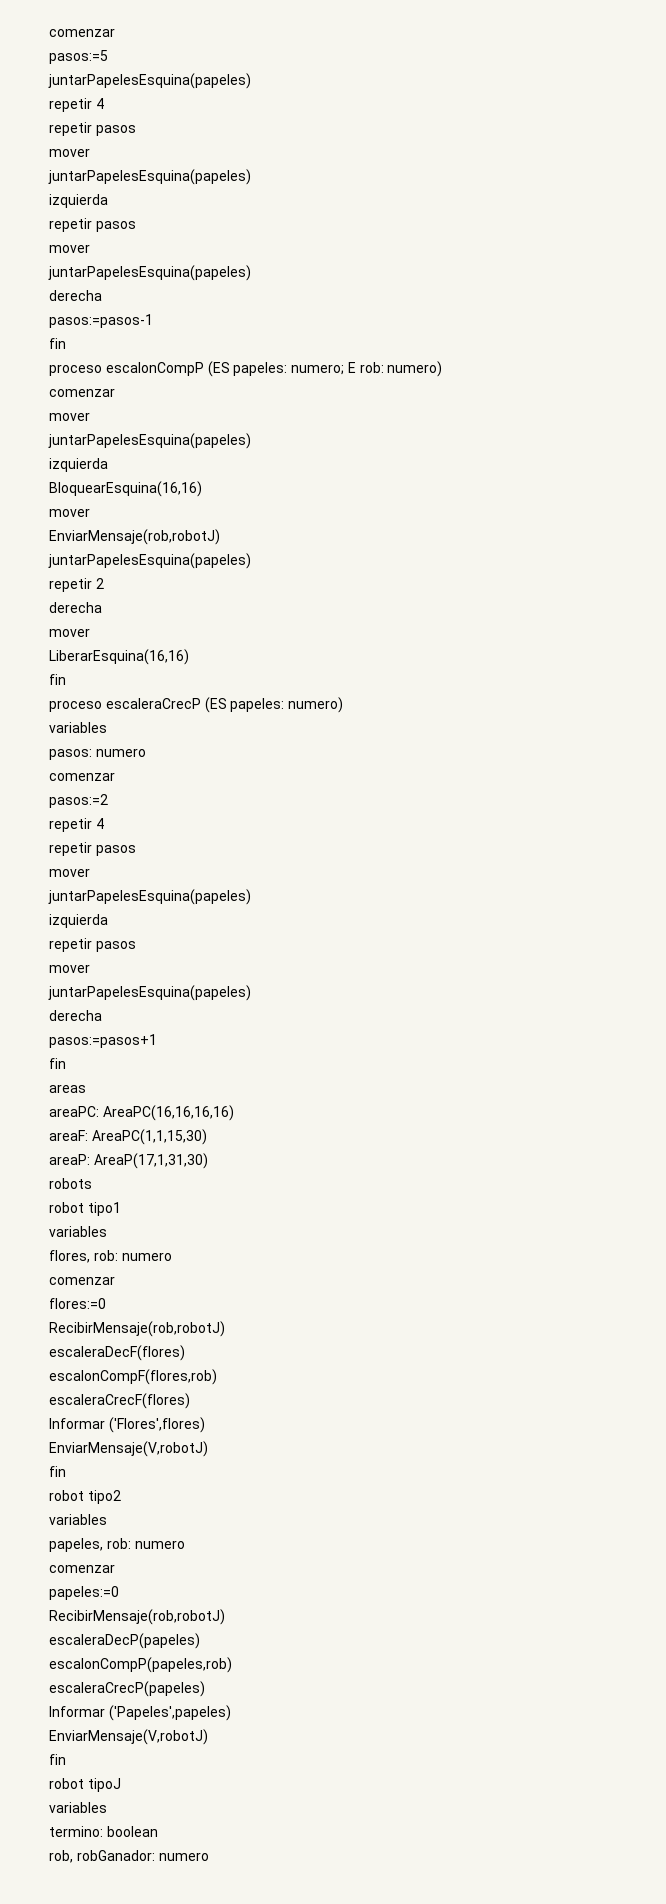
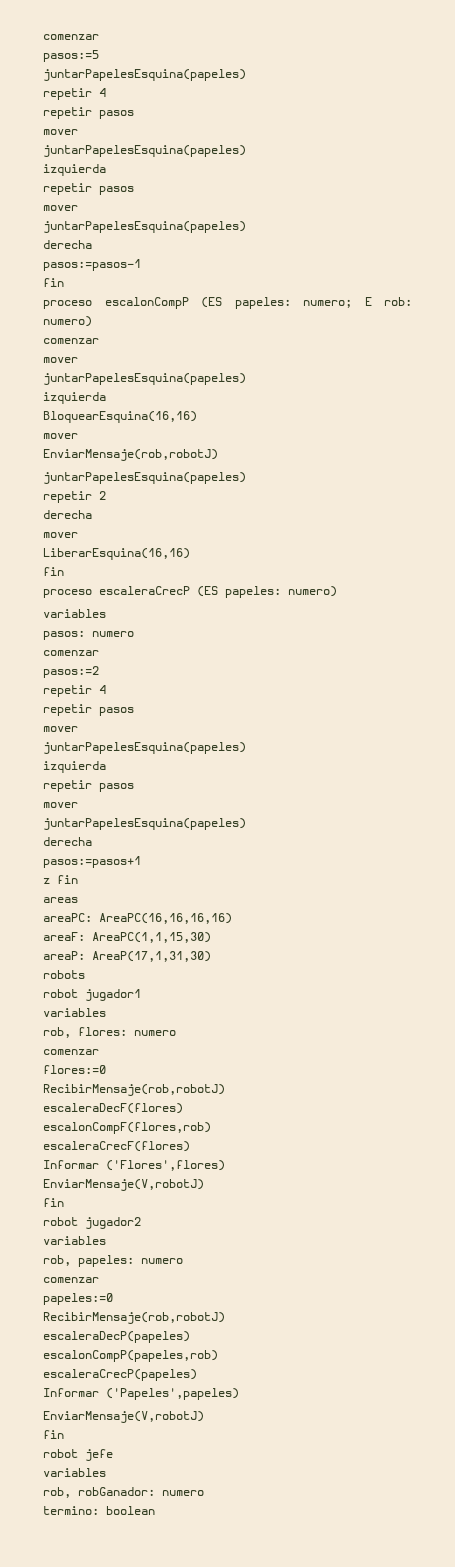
  pasos:=pasos+1
- fin
+ z fin
- robot tipo1
+ robot jugador1
  variables
- flores, rob: numero
+ rob, flores: numero
- robot tipo2
+ robot jugador2
  variables
- papeles, rob: numero
+ rob, papeles: numero
- robot tipoJ
+ robot jefe
  variables
- termino: boolean
+ termino: boolean

